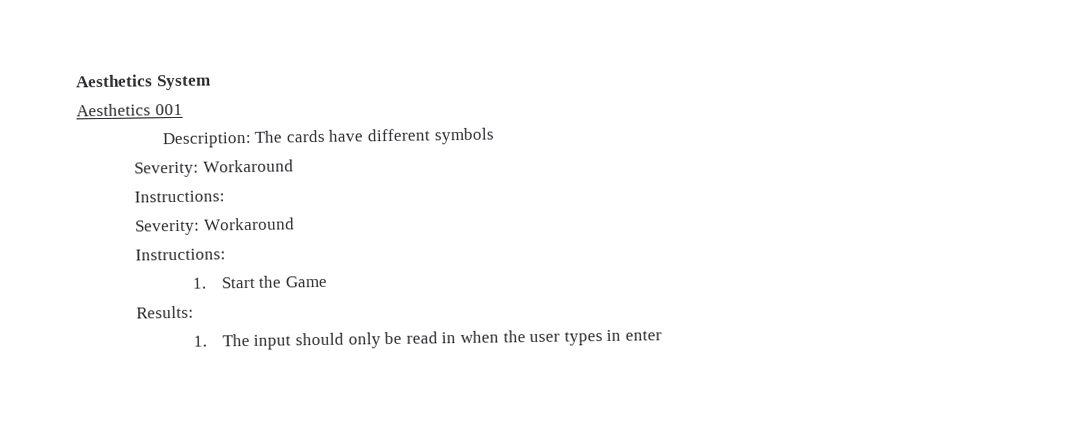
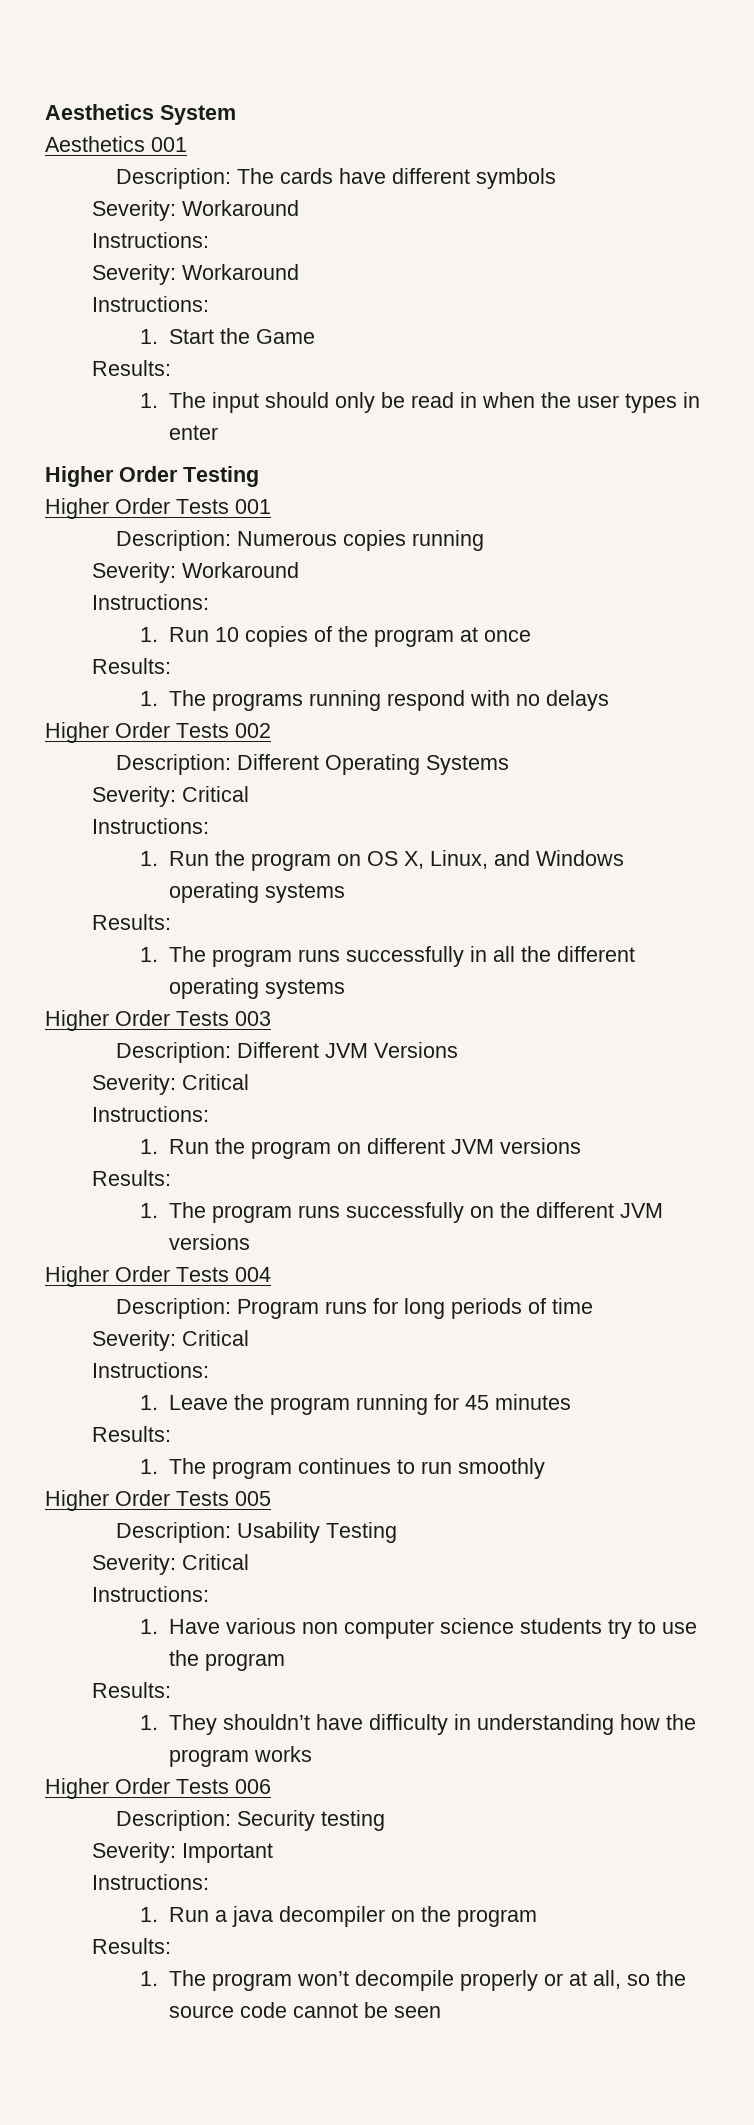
+ Higher Order Testing
+ Higher Order Tests 001
+ Description: Numerous copies running
+ Severity: Workaround
+ Instructions:
+ 1. Run 10 copies of the program at once
+ Results:
+ 1. The programs running respond with no delays
+ Higher Order Tests 002
+ Description: Different Operating Systems
+ Severity: Critical
+ Instructions:
+ 1. Run the program on OS X, Linux, and Windows operating systems
+ Results:
+ 1. The program runs successfully in all the different operating systems
+ Higher Order Tests 003
+ Description: Different JVM Versions
+ Severity: Critical
+ Instructions:
+ 1. Run the program on different JVM versions
+ Results:
+ 1. The program runs successfully on the different JVM versions
+ Higher Order Tests 004
+ Description: Program runs for long periods of time
+ Severity: Critical
+ Instructions:
+ 1. Leave the program running for 45 minutes
+ Results:
+ 1. The program continues to run smoothly
+ Higher Order Tests 005
+ Description: Usability Testing
+ Severity: Critical
+ Instructions:
+ 1. Have various non computer science students try to use the program
+ Results:
+ 1. They shouldn’t have difficulty in understanding how the program works
+ Higher Order Tests 006
+ Description: Security testing
+ Severity: Important
+ Instructions:
+ 1. Run a java decompiler on the program
+ Results:
+ 1. The program won’t decompile properly or at all, so the source code cannot be seen

